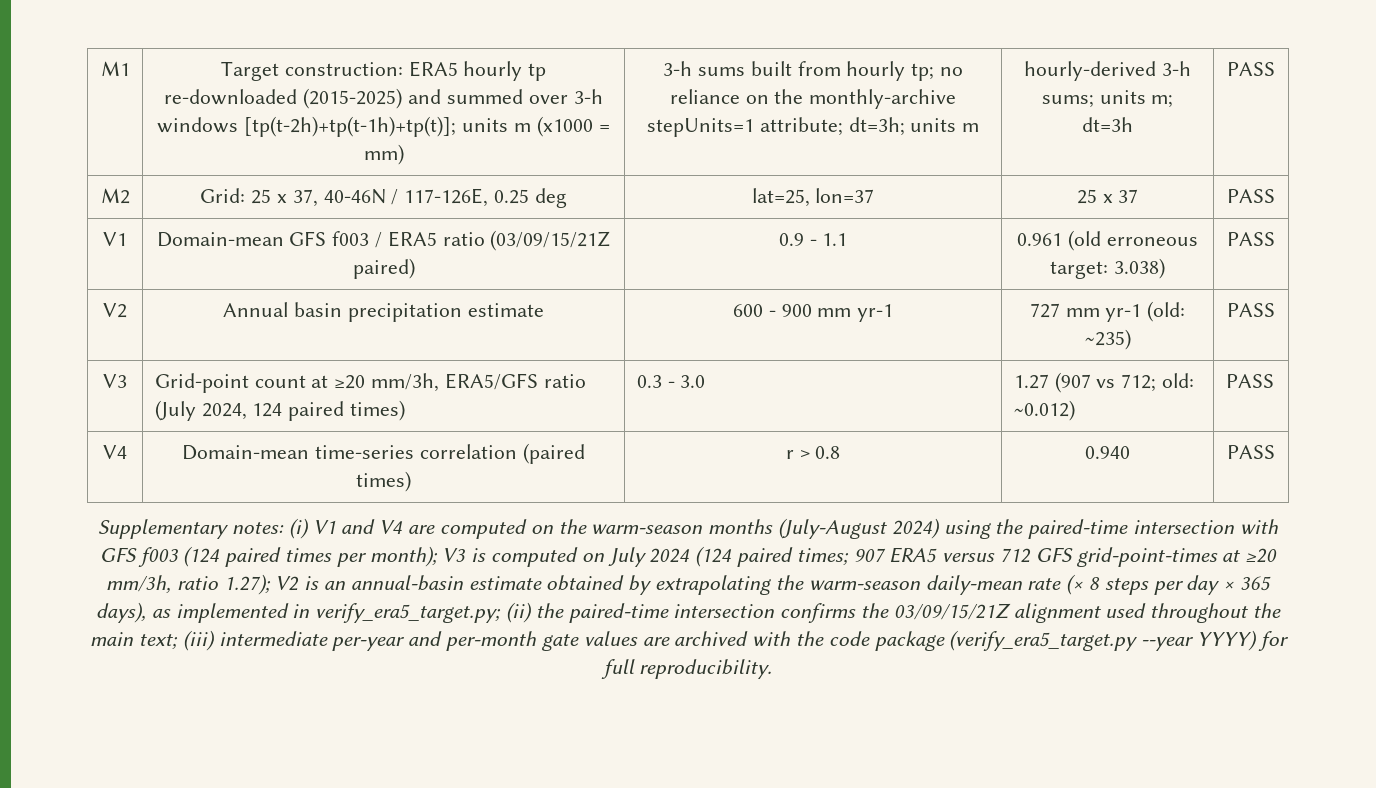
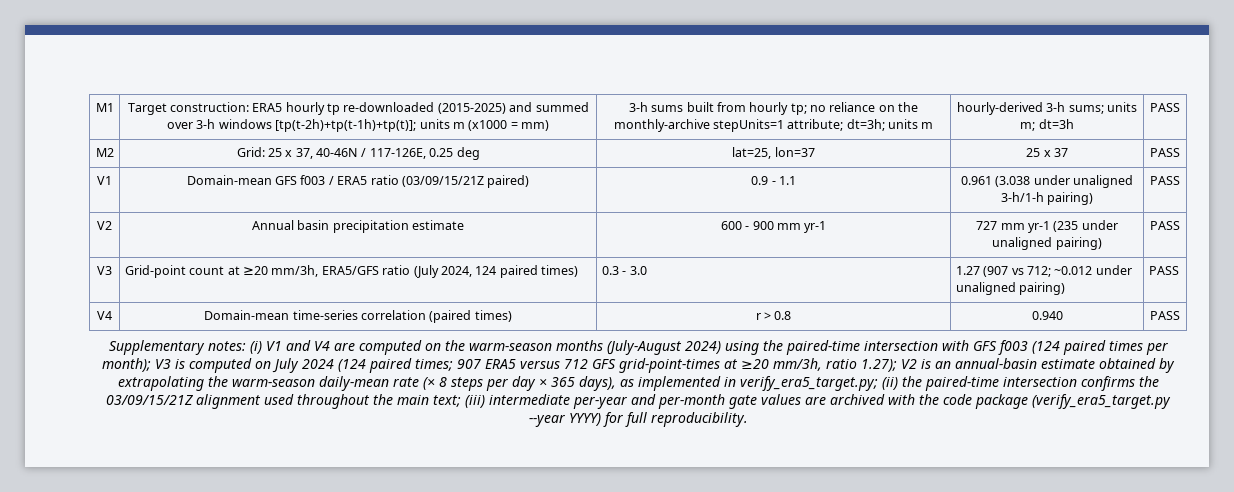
- V1 | Domain-mean GFS f003 / ERA5 ratio (03/09/15/21Z paired) | 0.9 - 1.1 | 0.961 (old erroneous target: 3.038) | PASS
+ V1 | Domain-mean GFS f003 / ERA5 ratio (03/09/15/21Z paired) | 0.9 - 1.1 | 0.961 (3.038 under unaligned 3-h/1-h pairing) | PASS
- V2 | Annual basin precipitation estimate | 600 - 900 mm yr-1 | 727 mm yr-1 (old: ~235) | PASS
+ V2 | Annual basin precipitation estimate | 600 - 900 mm yr-1 | 727 mm yr-1 (235 under unaligned pairing) | PASS
- V3 | Grid-point count at ≥20 mm/3h, ERA5/GFS ratio (July 2024, 124 paired times) | 0.3 - 3.0 | 1.27 (907 vs 712; old: ~0.012) | PASS
+ V3 | Grid-point count at ≥20 mm/3h, ERA5/GFS ratio (July 2024, 124 paired times) | 0.3 - 3.0 | 1.27 (907 vs 712; ~0.012 under unaligned pairing) | PASS

